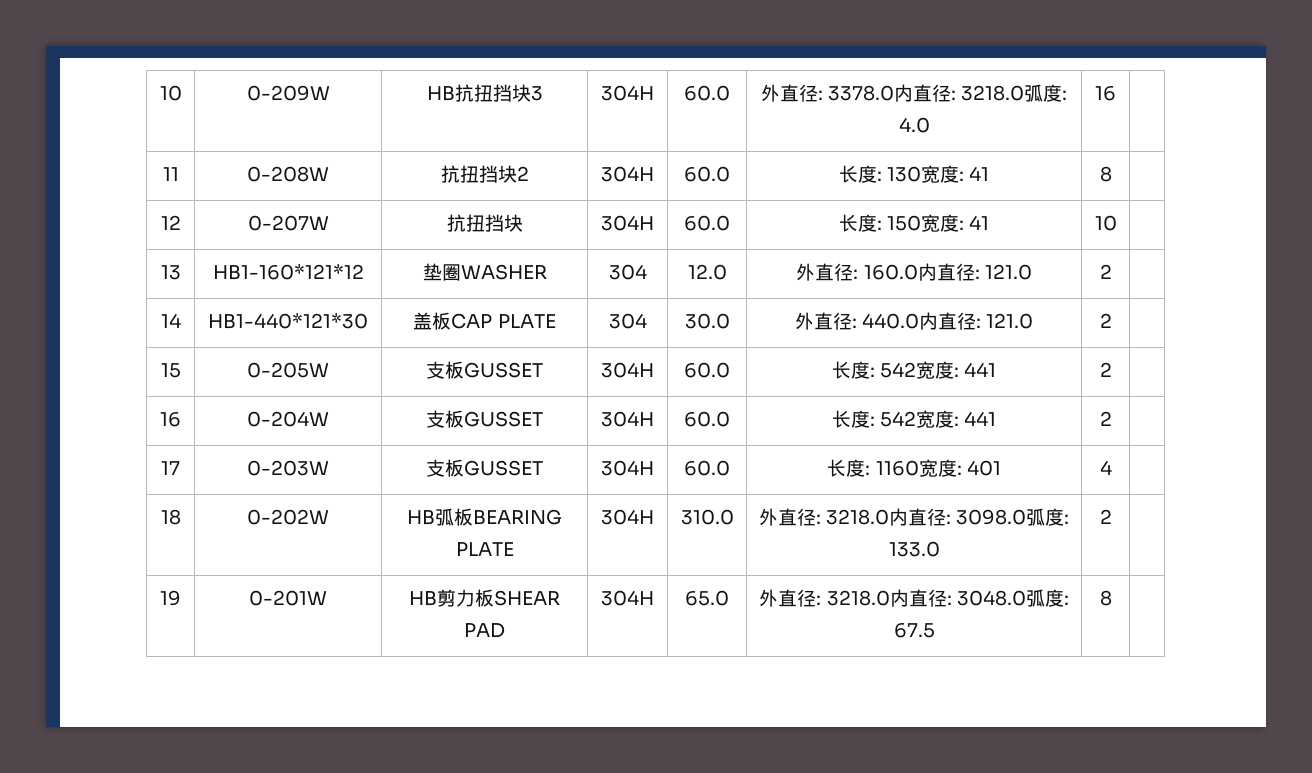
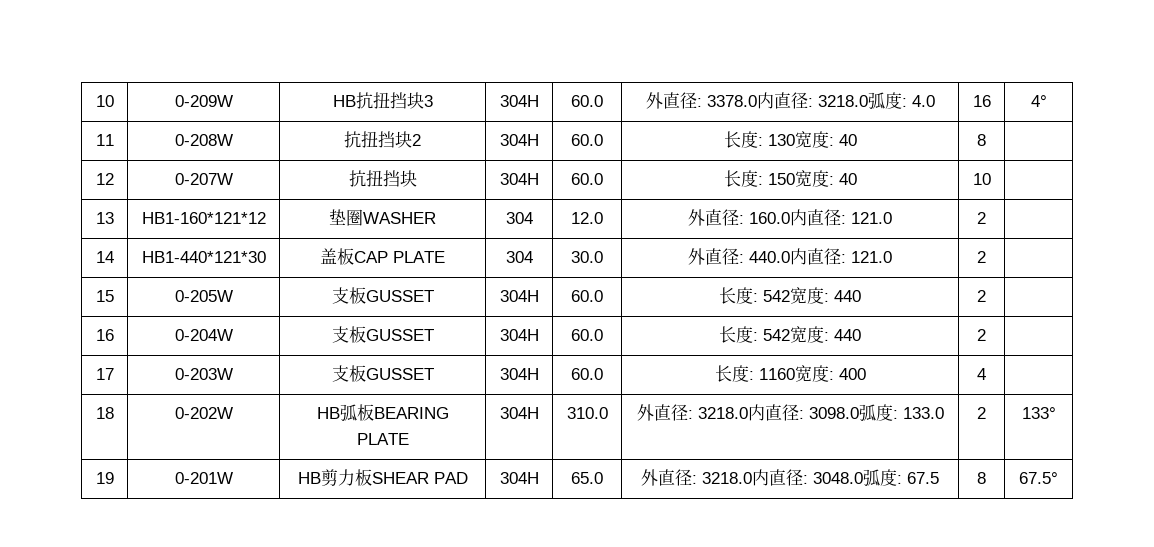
- 10 | 0-209W | HB抗扭挡块3 | 304H | 60.0 | 外直径: 3378.0内直径: 3218.0弧度: 4.0 | 16 |
+ 10 | 0-209W | HB抗扭挡块3 | 304H | 60.0 | 外直径: 3378.0内直径: 3218.0弧度: 4.0 | 16 | 4°
- 11 | 0-208W | 抗扭挡块2 | 304H | 60.0 | 长度: 130宽度: 41 | 8 |
+ 11 | 0-208W | 抗扭挡块2 | 304H | 60.0 | 长度: 130宽度: 40 | 8 |
- 12 | 0-207W | 抗扭挡块 | 304H | 60.0 | 长度: 150宽度: 41 | 10 |
+ 12 | 0-207W | 抗扭挡块 | 304H | 60.0 | 长度: 150宽度: 40 | 10 |
- 15 | 0-205W | 支板GUSSET | 304H | 60.0 | 长度: 542宽度: 441 | 2 |
+ 15 | 0-205W | 支板GUSSET | 304H | 60.0 | 长度: 542宽度: 440 | 2 |
- 16 | 0-204W | 支板GUSSET | 304H | 60.0 | 长度: 542宽度: 441 | 2 |
+ 16 | 0-204W | 支板GUSSET | 304H | 60.0 | 长度: 542宽度: 440 | 2 |
- 17 | 0-203W | 支板GUSSET | 304H | 60.0 | 长度: 1160宽度: 401 | 4 |
+ 17 | 0-203W | 支板GUSSET | 304H | 60.0 | 长度: 1160宽度: 400 | 4 |
- 18 | 0-202W | HB弧板BEARING PLATE | 304H | 310.0 | 外直径: 3218.0内直径: 3098.0弧度: 133.0 | 2 |
+ 18 | 0-202W | HB弧板BEARING PLATE | 304H | 310.0 | 外直径: 3218.0内直径: 3098.0弧度: 133.0 | 2 | 133°
- 19 | 0-201W | HB剪力板SHEAR PAD | 304H | 65.0 | 外直径: 3218.0内直径: 3048.0弧度: 67.5 | 8 |
+ 19 | 0-201W | HB剪力板SHEAR PAD | 304H | 65.0 | 外直径: 3218.0内直径: 3048.0弧度: 67.5 | 8 | 67.5°

